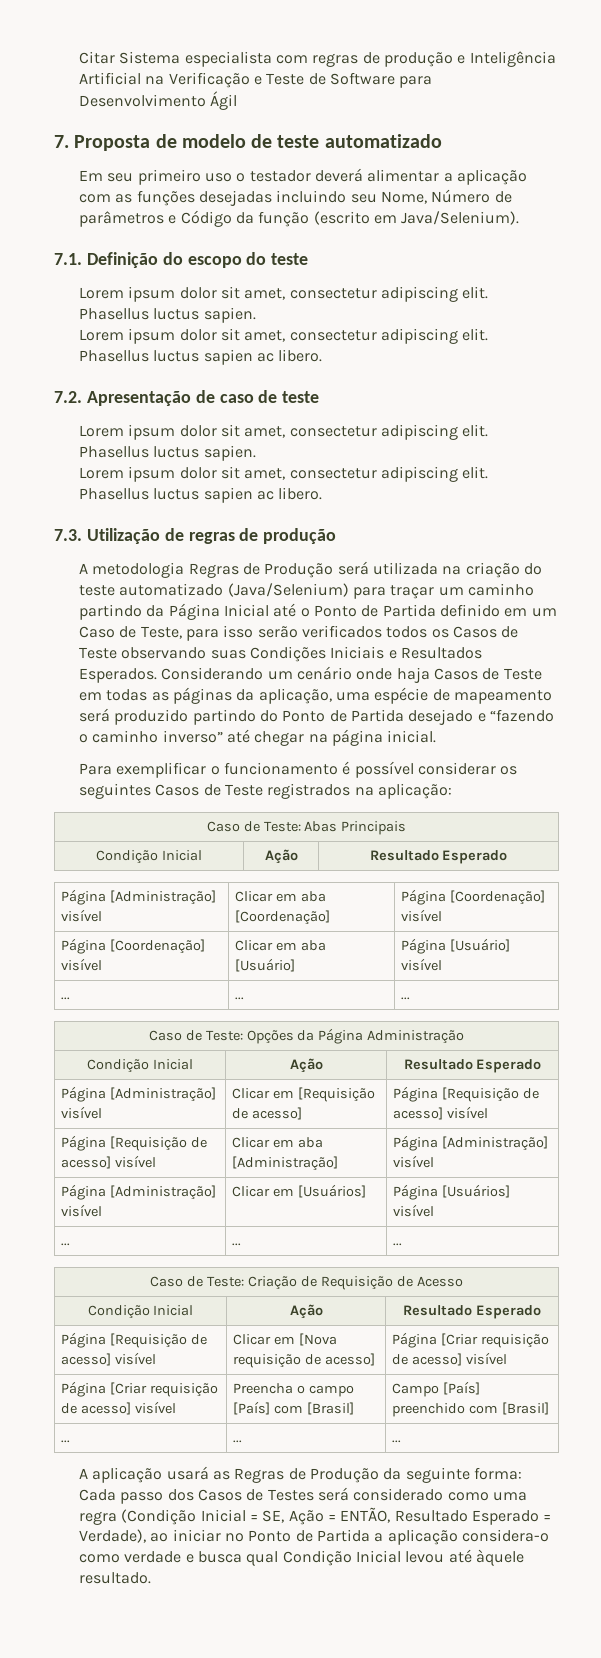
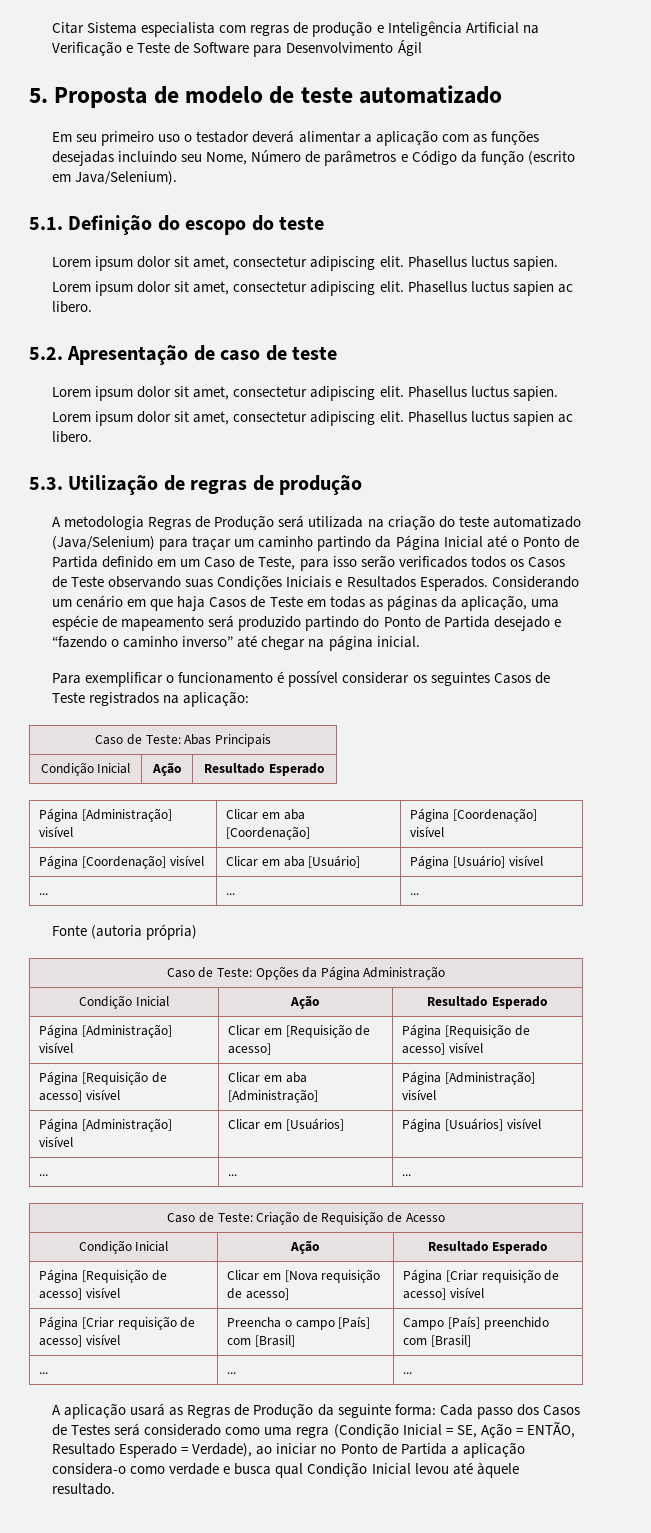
- 7. Proposta de modelo de teste automatizado
+ 5. Proposta de modelo de teste automatizado
- 7.1. Definição do escopo do teste
+ 5.1. Definição do escopo do teste
- 7.2. Apresentação de caso de teste
+ 5.2. Apresentação de caso de teste
- 7.3. Utilização de regras de produção
+ 5.3. Utilização de regras de produção
- Considerando um cenário onde haja Casos de Teste em todas as páginas da aplicação, uma espécie de mapeamento será produzido partindo do Ponto de Partida desejado e “fazendo o caminho inverso” até chegar na página inicial.
+ Considerando um cenário em que haja Casos de Teste em todas as páginas da aplicação, uma espécie de mapeamento será produzido partindo do Ponto de Partida desejado e “fazendo o caminho inverso” até chegar na página inicial.
+ Fonte (autoria própria)

